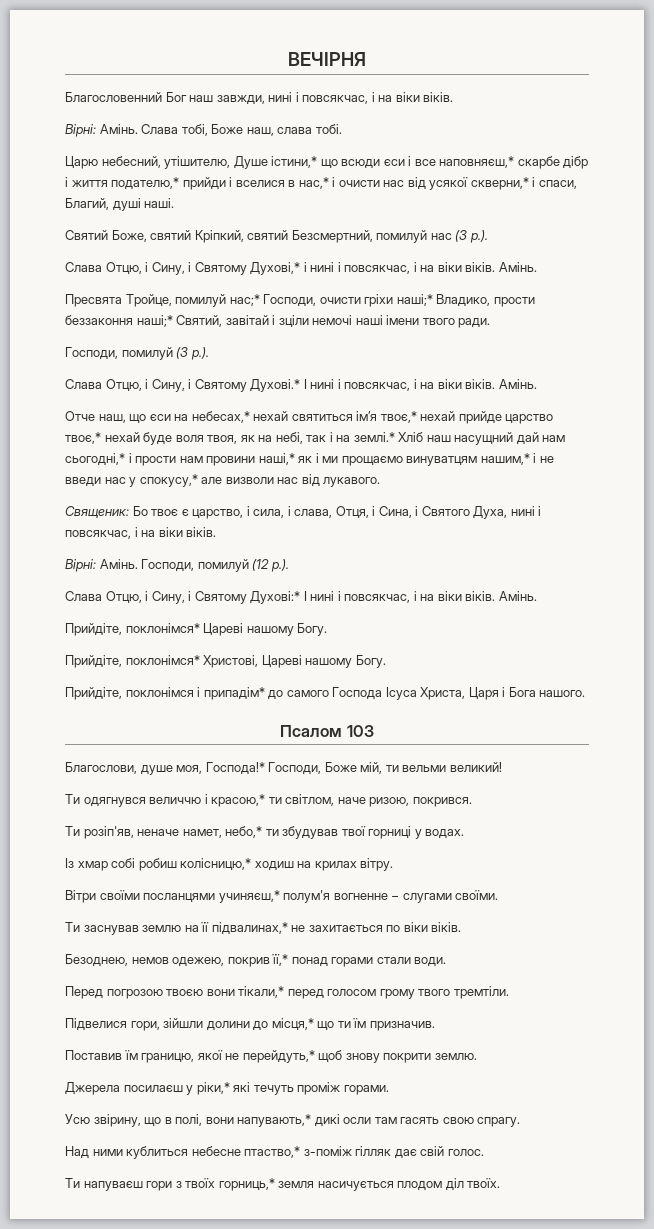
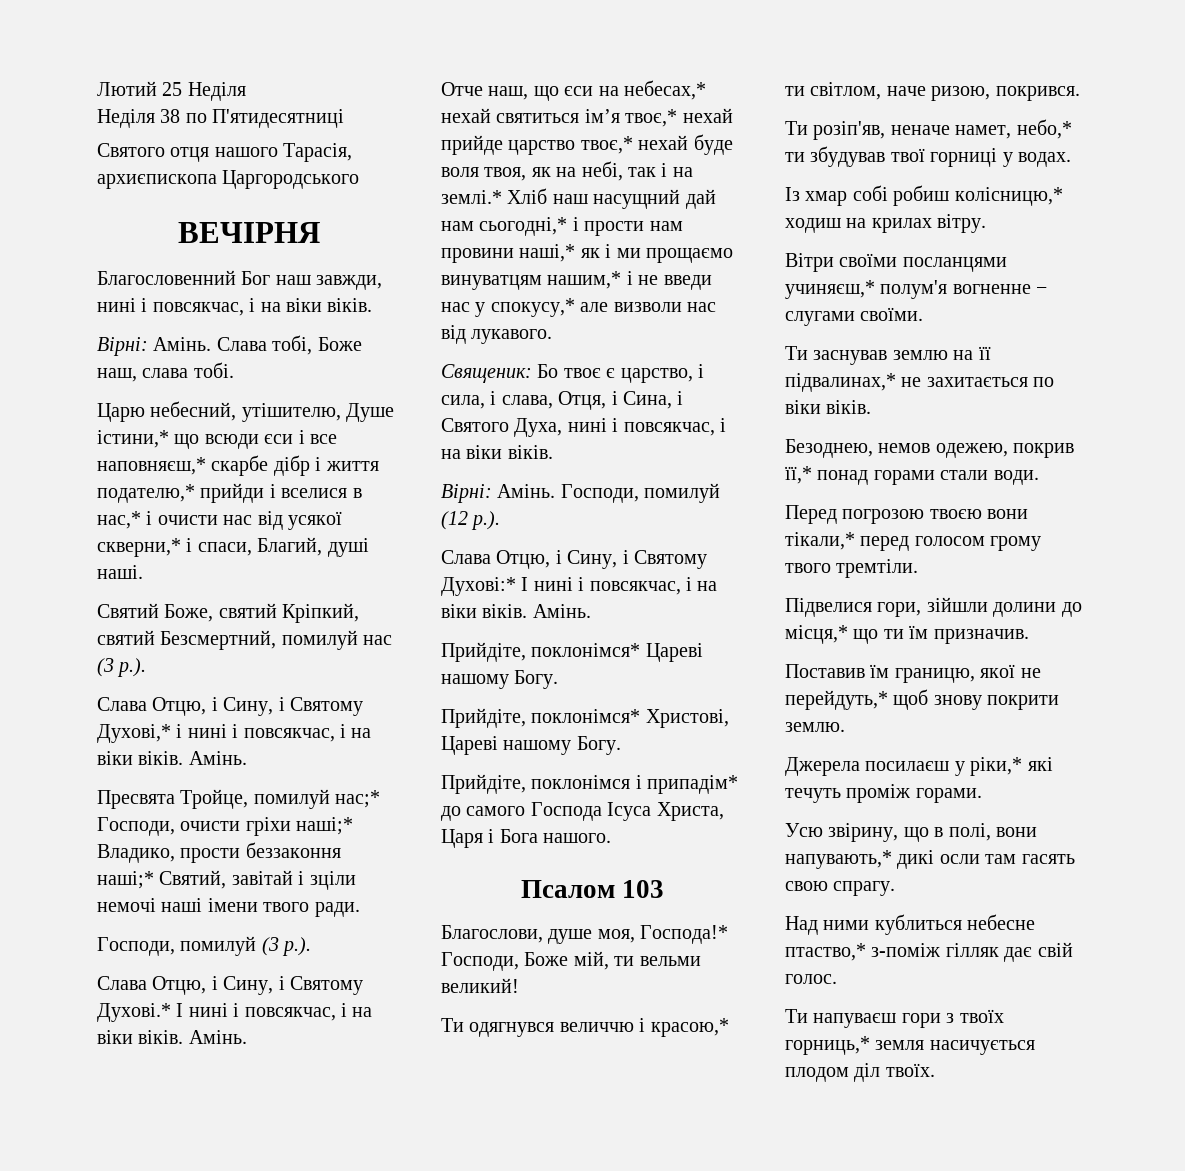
+ Лютий 25 Неділя
+ Неділя 38 по П'ятидесятниці
+ Святого отця нашого Тарасія, архиєпископа Царгородського

